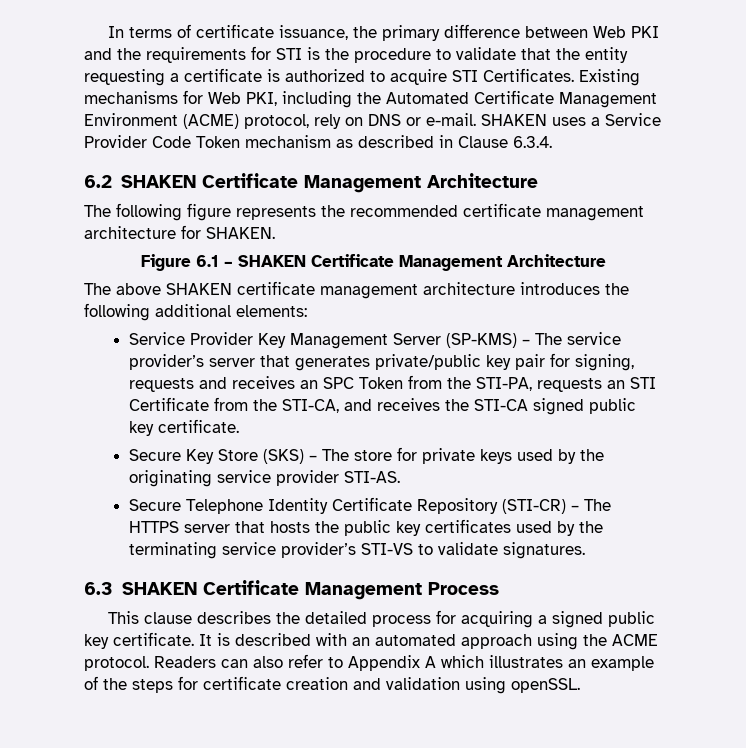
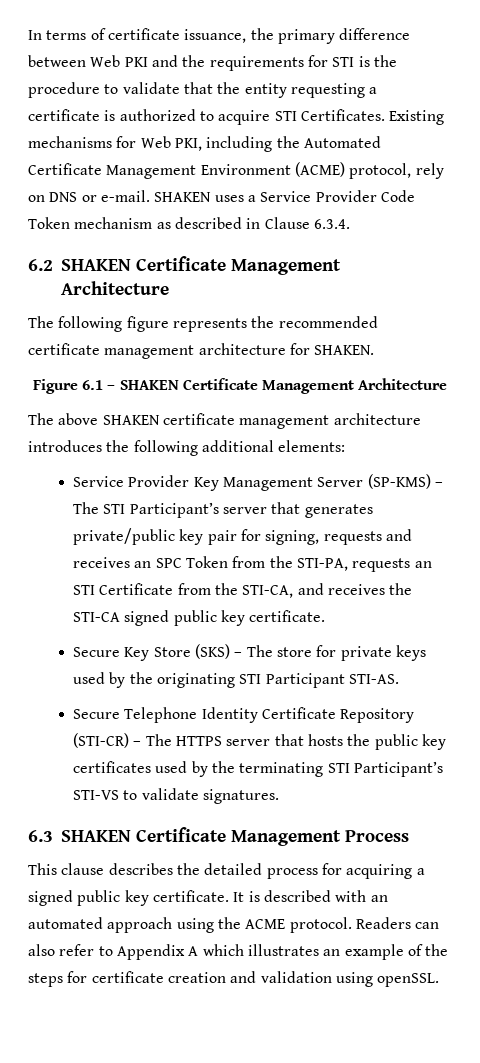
- Service Provider Key Management Server (SP-KMS) – The service provider’s server that generates private/public key pair for signing, requests and receives an SPC Token from the STI-PA, requests an STI Certificate from the STI-CA, and receives the STI-CA signed public key certificate.
+ Service Provider Key Management Server (SP-KMS) – The STI Participant’s server that generates private/public key pair for signing, requests and receives an SPC Token from the STI-PA, requests an STI Certificate from the STI-CA, and receives the STI-CA signed public key certificate.
- Secure Key Store (SKS) – The store for private keys used by the originating service provider STI-AS.
+ Secure Key Store (SKS) – The store for private keys used by the originating STI Participant STI-AS.
- Secure Telephone Identity Certificate Repository (STI-CR) – The HTTPS server that hosts the public key certificates used by the terminating service provider’s STI-VS to validate signatures.
+ Secure Telephone Identity Certificate Repository (STI-CR) – The HTTPS server that hosts the public key certificates used by the terminating STI Participant’s STI-VS to validate signatures.

